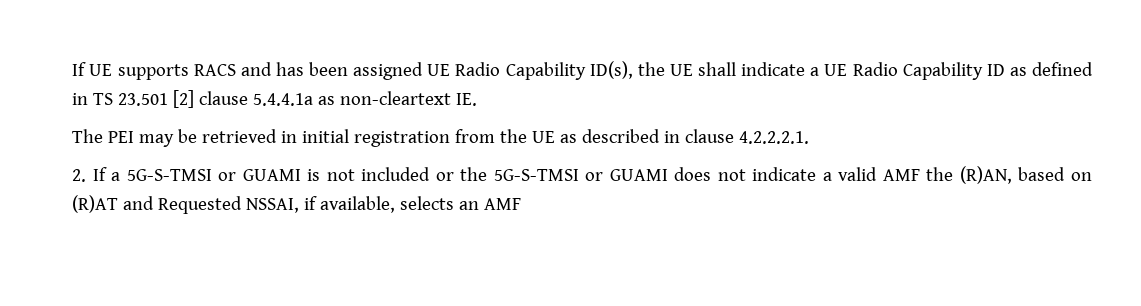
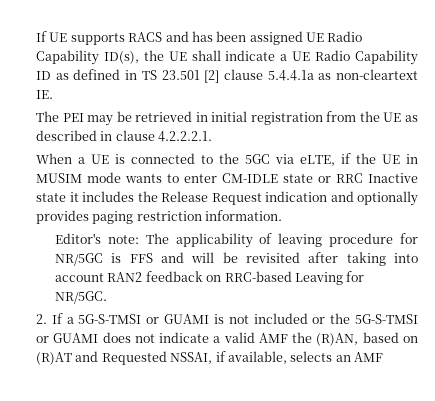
+ When a UE is connected to the 5GC via eLTE, if the UE in MUSIM mode wants to enter CM-IDLE state or RRC Inactive state it includes the Release Request indication and optionally provides paging restriction information.
+ Editor's note: The applicability of leaving procedure for NR/5GC is FFS and will be revisited after taking into account RAN2 feedback on RRC-based Leaving for NR/5GC.

